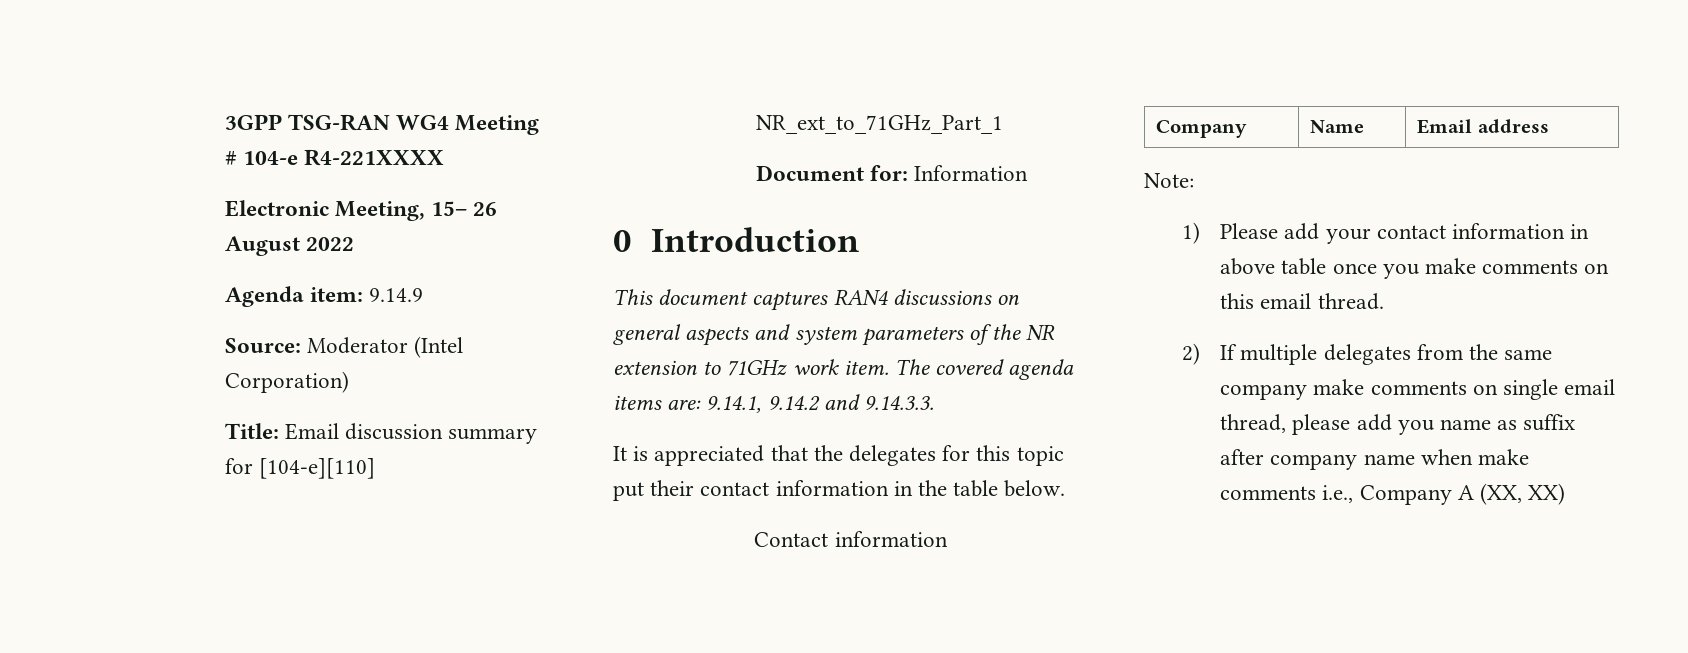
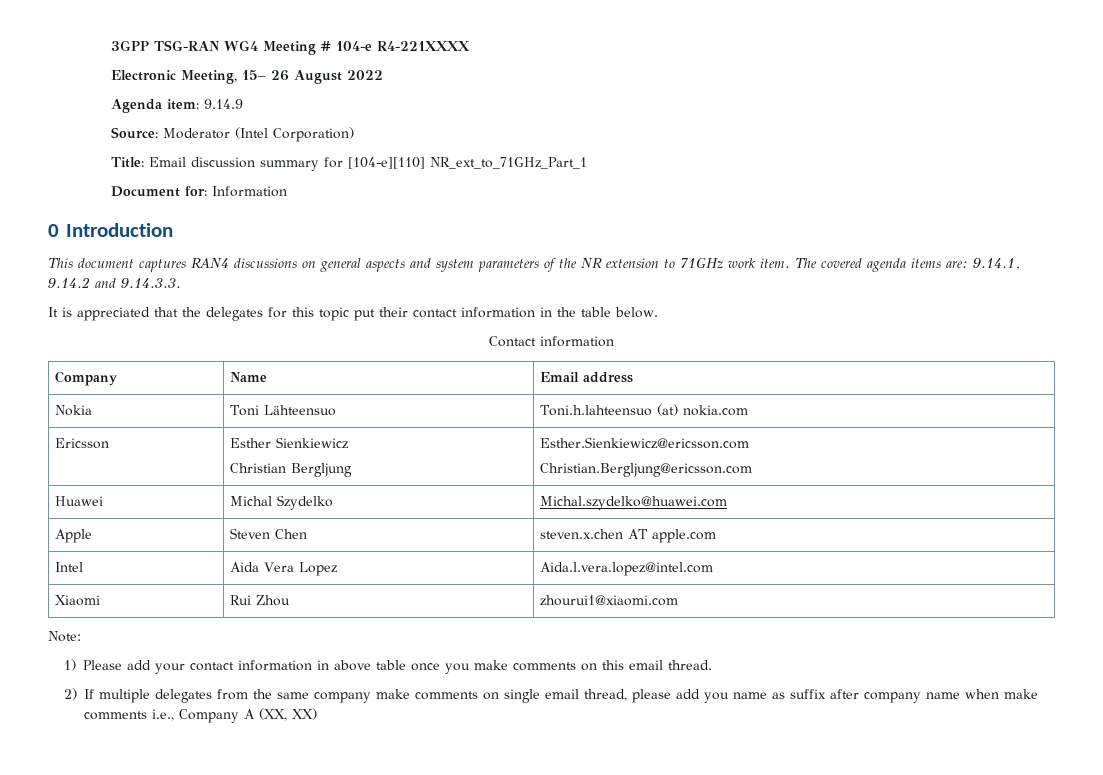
+ Nokia | Toni Lähteensuo | Toni.h.lahteensuo (at) nokia.com
+ Ericsson | Esther Sienkiewicz
+ Christian Bergljung | Esther.Sienkiewicz@ericsson.com
+ Christian.Bergljung@ericsson.com
+ Huawei | Michal Szydelko | Michal.szydelko@huawei.com
+ Apple | Steven Chen | steven.x.chen AT apple.com
+ Intel | Aida Vera Lopez | Aida.l.vera.lopez@intel.com
+ Xiaomi | Rui Zhou | zhourui1@xiaomi.com

